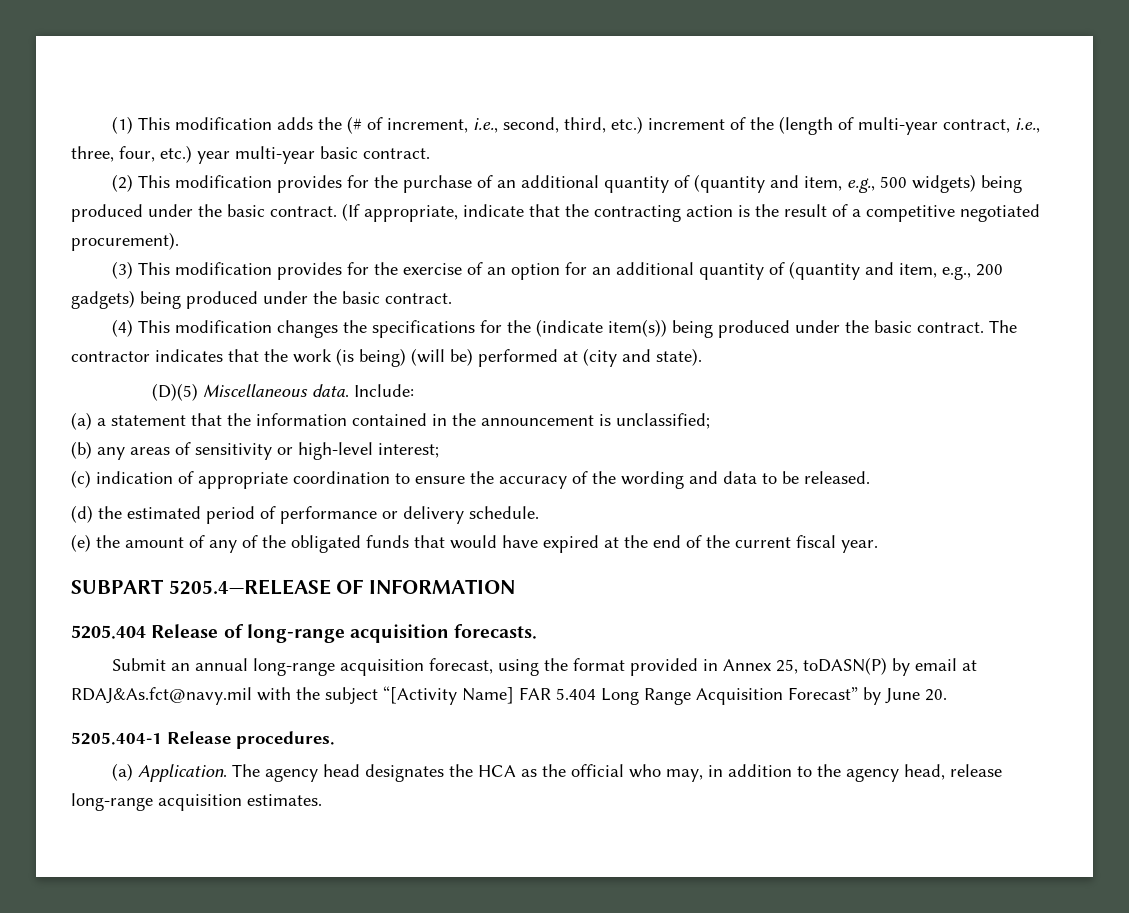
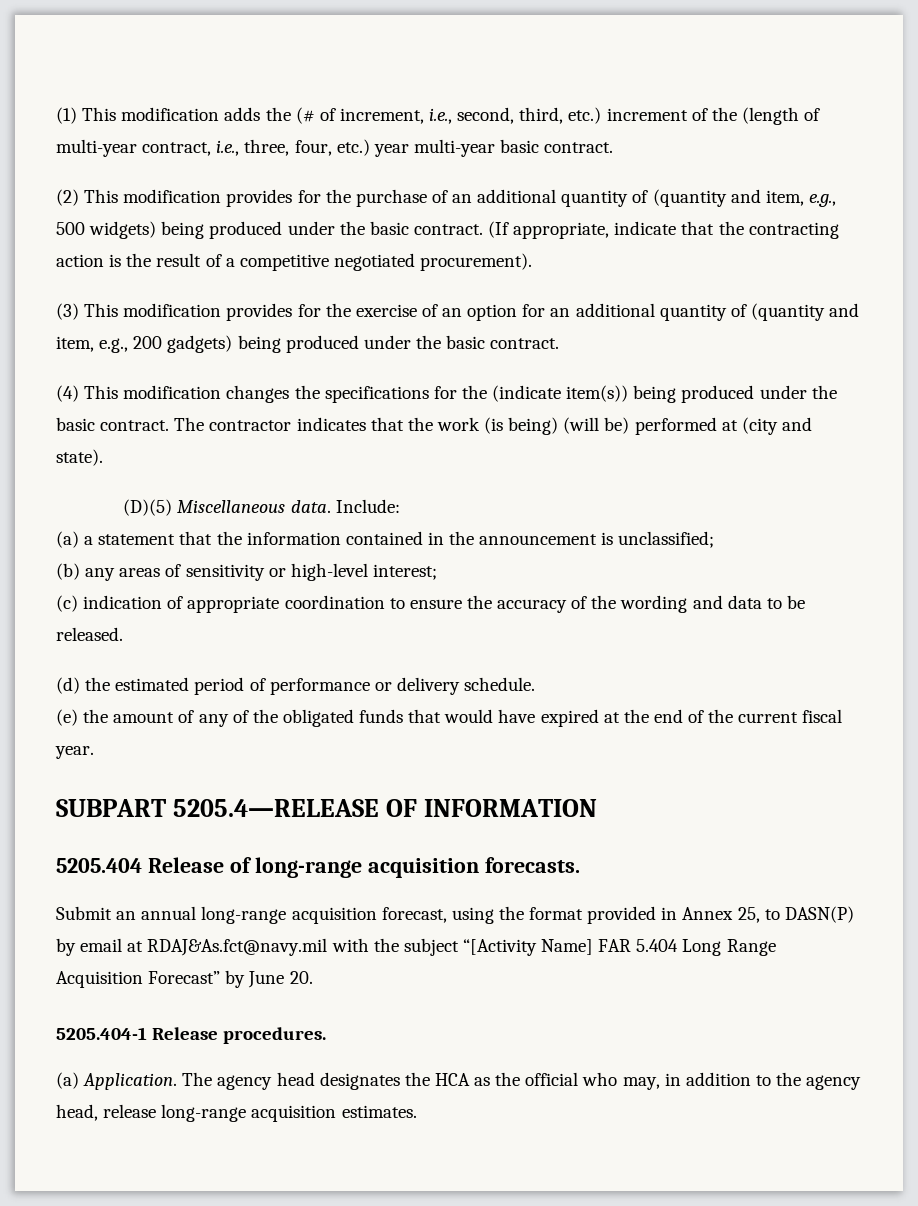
- Submit an annual long-range acquisition forecast, using the format provided in Annex 25, toDASN(P) by email at RDAJ&As.fct@navy.mil with the subject “[Activity Name] FAR 5.404 Long Range Acquisition Forecast” by June 20.
+ Submit an annual long-range acquisition forecast, using the format provided in Annex 25, to DASN(P) by email at RDAJ&As.fct@navy.mil with the subject “[Activity Name] FAR 5.404 Long Range Acquisition Forecast” by June 20.

